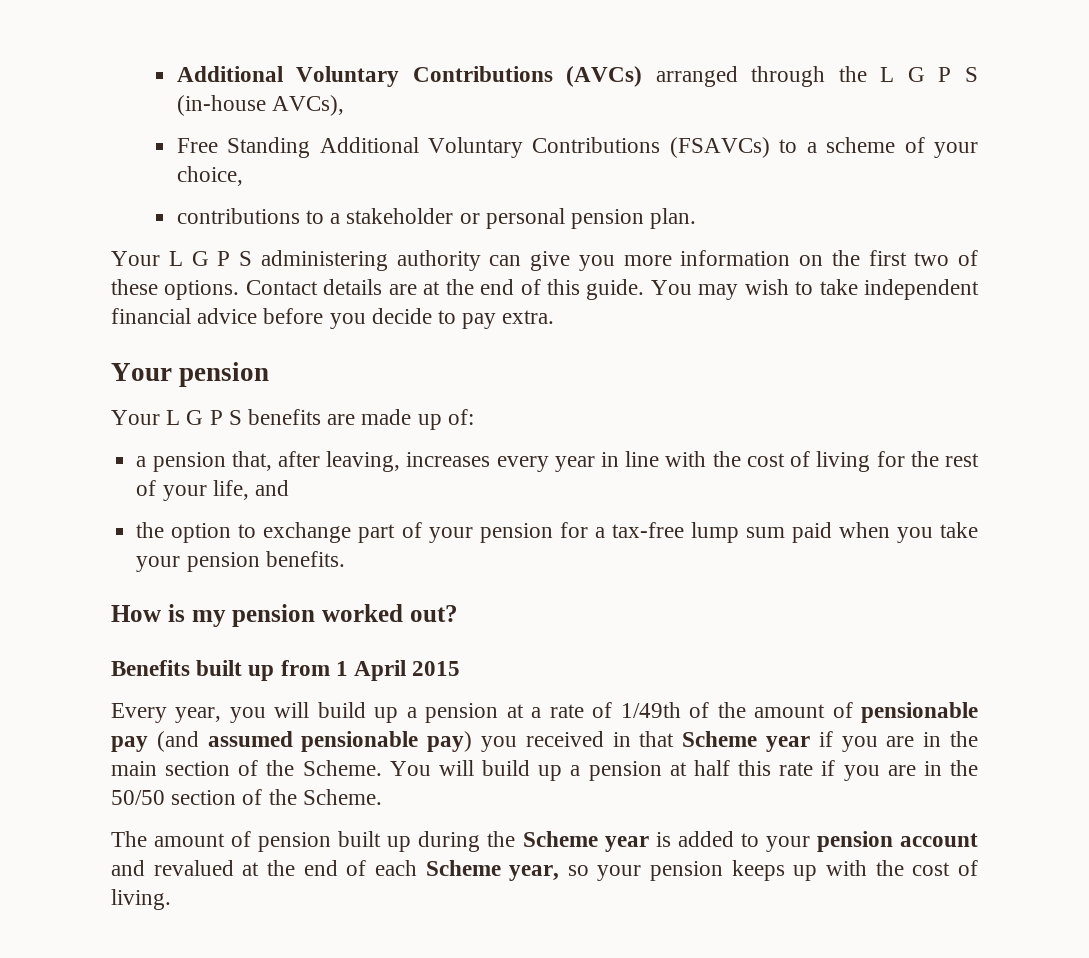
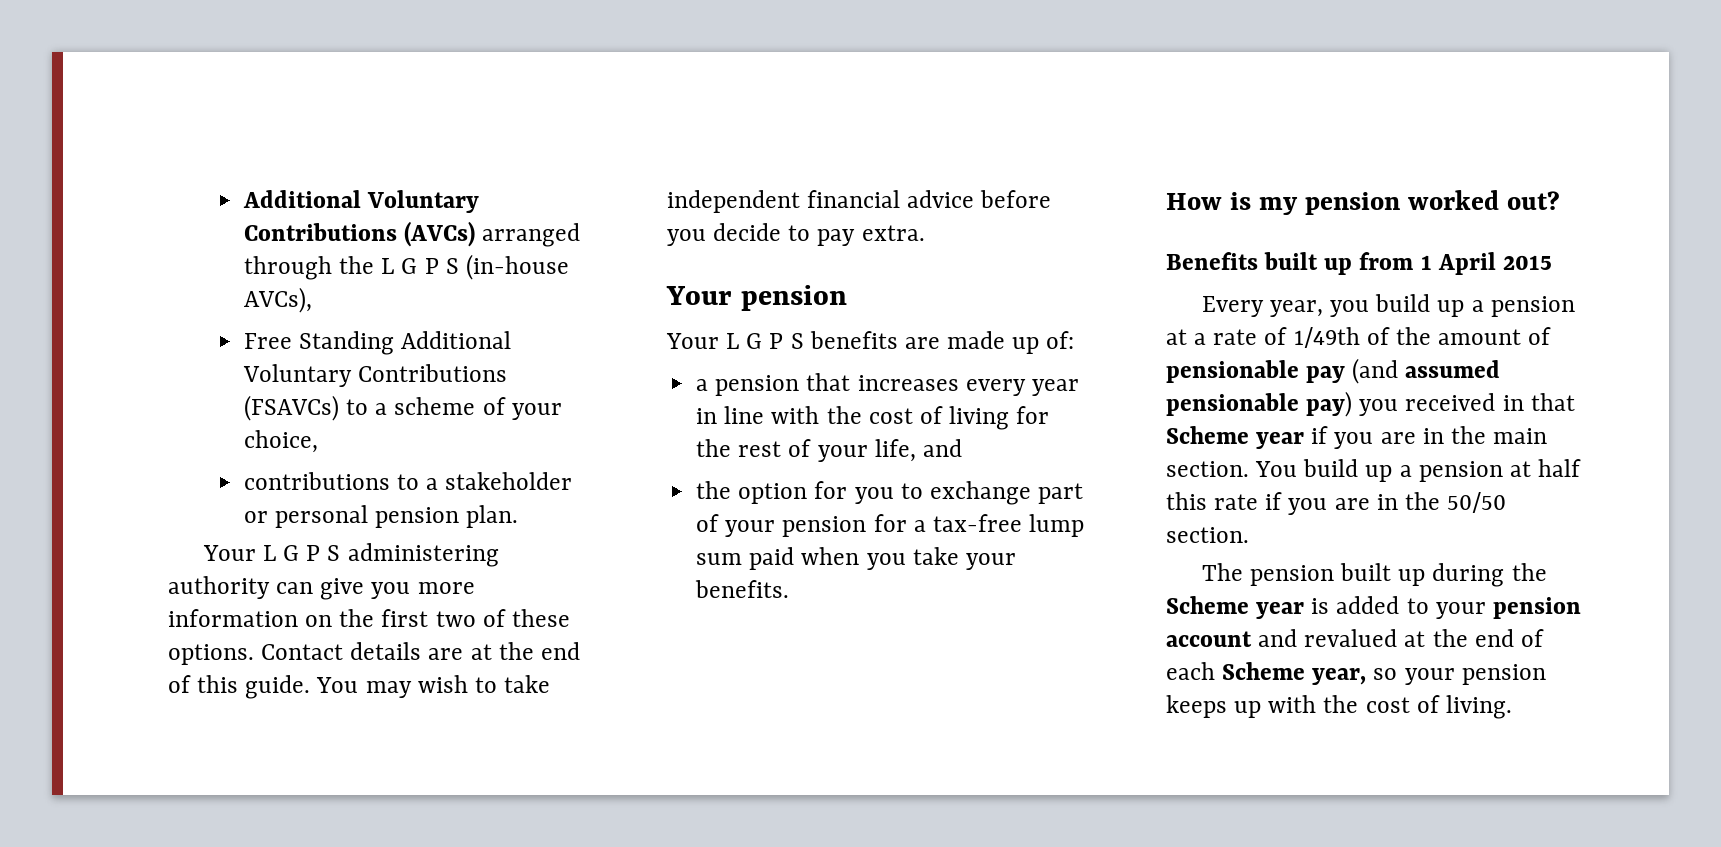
- a pension that, after leaving, increases every year in line with the cost of living for the rest of your life, and
+ a pension that increases every year in line with the cost of living for the rest of your life, and
- the option to exchange part of your pension for a tax-free lump sum paid when you take your pension benefits.
+ the option for you to exchange part of your pension for a tax-free lump sum paid when you take your benefits.
- Every year, you will build up a pension at a rate of 1/49th of the amount of pensionable pay (and assumed pensionable pay) you received in that Scheme year if you are in the main section of the Scheme. You will build up a pension at half this rate if you are in the 50/50 section of the Scheme.
+ Every year, you build up a pension at a rate of 1/49th of the amount of pensionable pay (and assumed pensionable pay) you received in that Scheme year if you are in the main section. You build up a pension at half this rate if you are in the 50/50 section.
- The amount of pension built up during the Scheme year is added to your pension account and revalued at the end of each Scheme year, so your pension keeps up with the cost of living.
+ The pension built up during the Scheme year is added to your pension account and revalued at the end of each Scheme year, so your pension keeps up with the cost of living.

